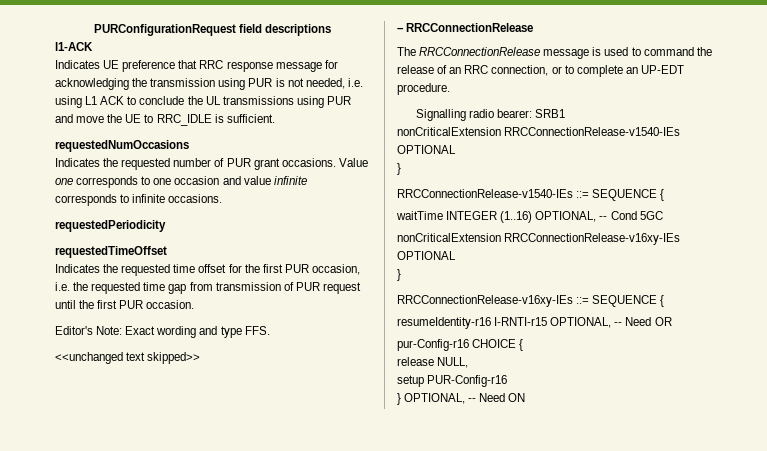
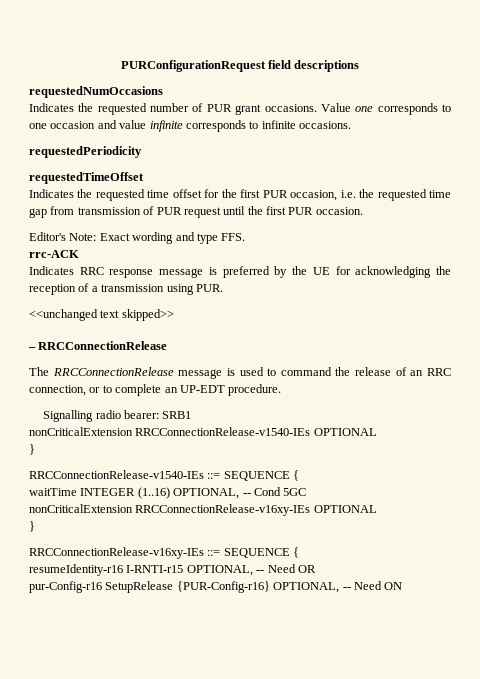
- l1-ACK
- Indicates UE preference that RRC response message for acknowledging the transmission using PUR is not needed, i.e. using L1 ACK to conclude the UL transmissions using PUR and move the UE to RRC_IDLE is sufficient.
+ rrc-ACK
+ Indicates RRC response message is preferred by the UE for acknowledging the reception of a transmission using PUR.
- pur-Config-r16 CHOICE {
- release NULL,
- setup PUR-Config-r16
- } OPTIONAL, -- Need ON
+ pur-Config-r16 SetupRelease {PUR-Config-r16} OPTIONAL, -- Need ON

